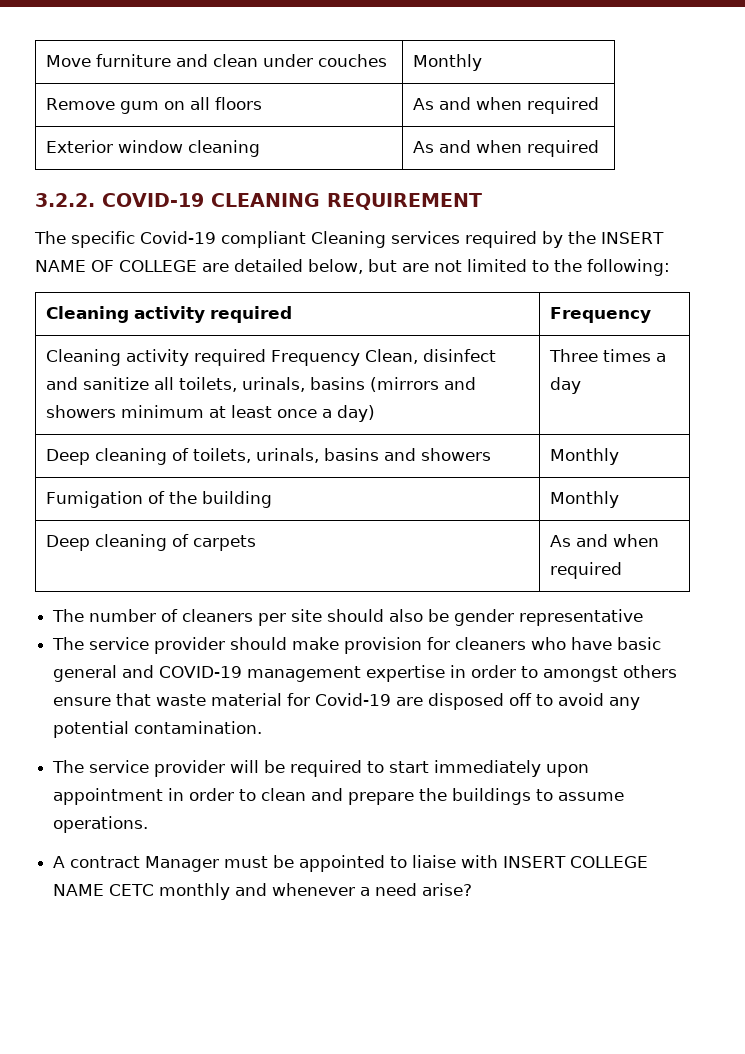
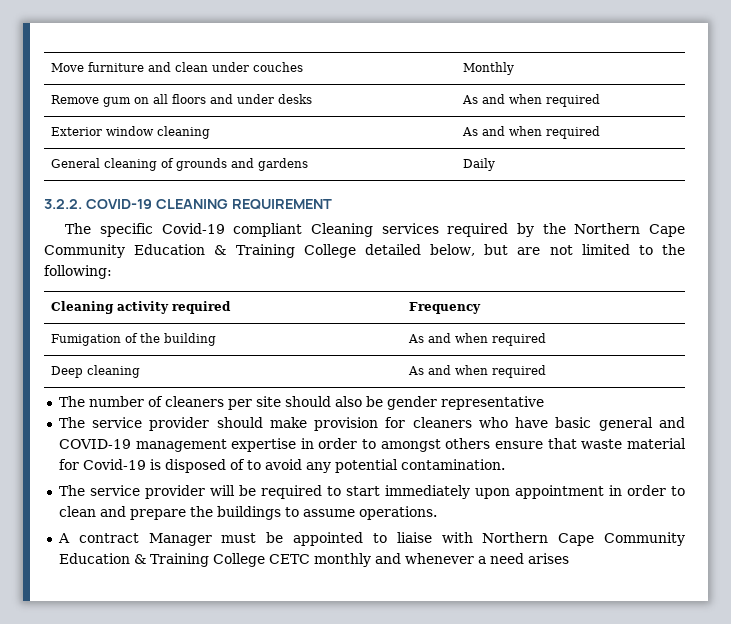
- Remove gum on all floors | As and when required
+ Remove gum on all floors and under desks | As and when required
+ General cleaning of grounds and gardens | Daily
- The specific Covid-19 compliant Cleaning services required by the INSERT NAME OF COLLEGE are detailed below, but are not limited to the following:
+ The specific Covid-19 compliant Cleaning services required by the Northern Cape Community Education & Training College detailed below, but are not limited to the following:
- Cleaning activity required Frequency Clean, disinfect and sanitize all toilets, urinals, basins (mirrors and showers minimum at least once a day) | Three times a day
- Deep cleaning of toilets, urinals, basins and showers | Monthly
- Fumigation of the building | Monthly
- Deep cleaning of carpets | As and when required
+ Fumigation of the building | As and when required
+ Deep cleaning | As and when required
- The service provider should make provision for cleaners who have basic general and COVID-19 management expertise in order to amongst others ensure that waste material for Covid-19 are disposed off to avoid any potential contamination.
+ The service provider should make provision for cleaners who have basic general and COVID-19 management expertise in order to amongst others ensure that waste material for Covid-19 is disposed of to avoid any potential contamination.
- A contract Manager must be appointed to liaise with INSERT COLLEGE NAME CETC monthly and whenever a need arise?
+ A contract Manager must be appointed to liaise with Northern Cape Community Education & Training College CETC monthly and whenever a need arises

